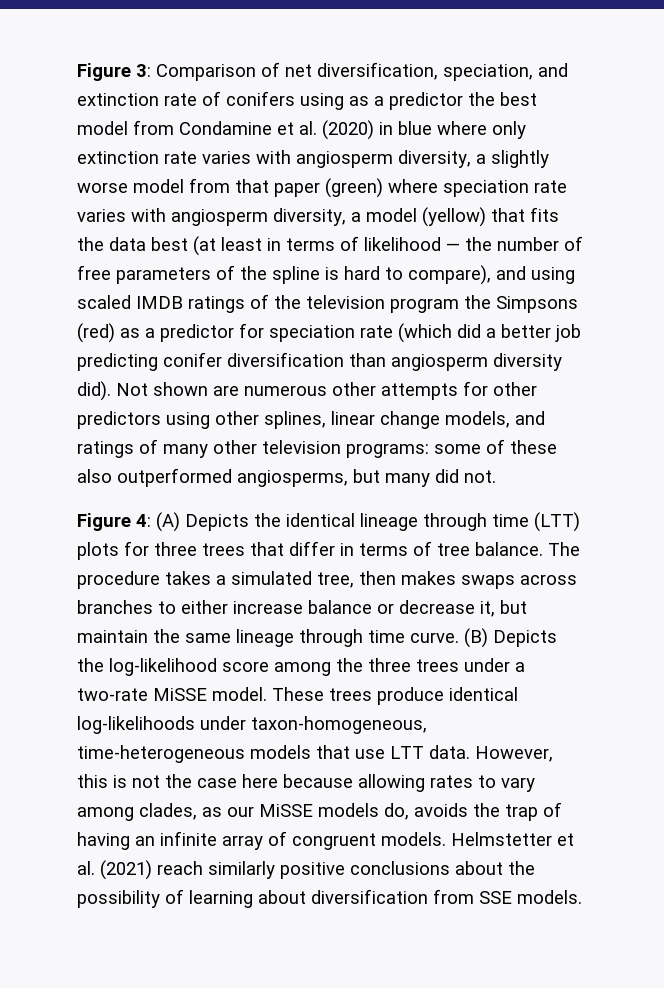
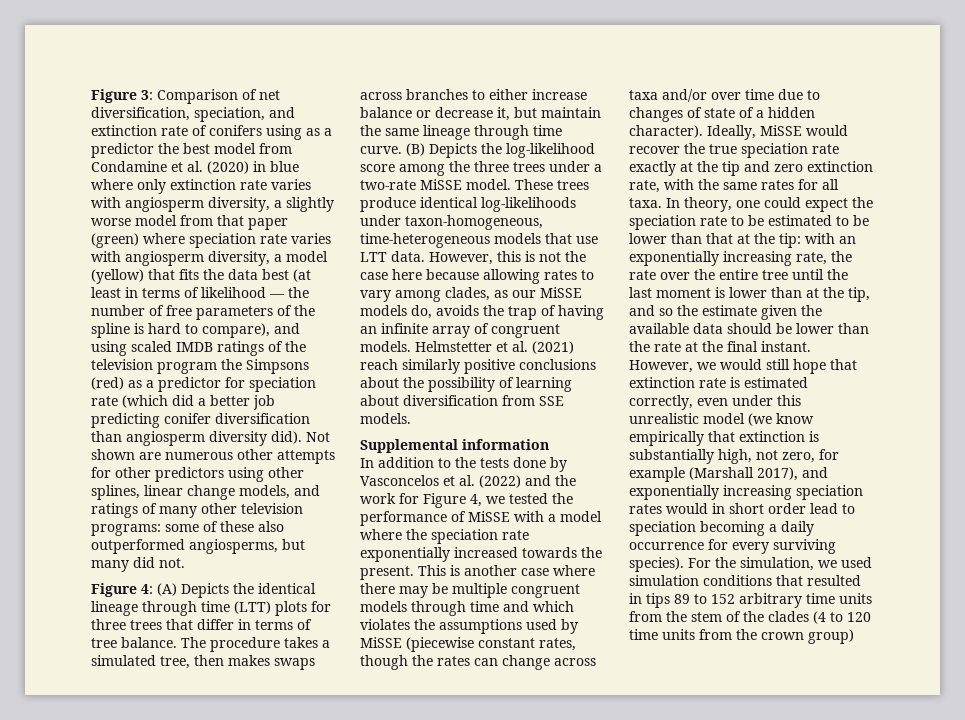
+ Supplemental information
+ In addition to the tests done by Vasconcelos et al. (2022) and the work for Figure 4, we tested the performance of MiSSE with a model where the speciation rate exponentially increased towards the present. This is another case where there may be multiple congruent models through time and which violates the assumptions used by MiSSE (piecewise constant rates, though the rates can change across taxa and/or over time due to changes of state of a hidden character). Ideally, MiSSE would recover the true speciation rate exactly at the tip and zero extinction rate, with the same rates for all taxa. In theory, one could expect the speciation rate to be estimated to be lower than that at the tip: with an exponentially increasing rate, the rate over the entire tree until the last moment is lower than at the tip, and so the estimate given the available data should be lower than the rate at the final instant. However, we would still hope that extinction rate is estimated correctly, even under this unrealistic model (we know empirically that extinction is substantially high, not zero, for example (Marshall 2017), and exponentially increasing speciation rates would in short order lead to speciation becoming a daily occurrence for every surviving species). For the simulation, we used simulation conditions that resulted in tips 89 to 152 arbitrary time units from the stem of the clades (4 to 120 time units from the crown group)

